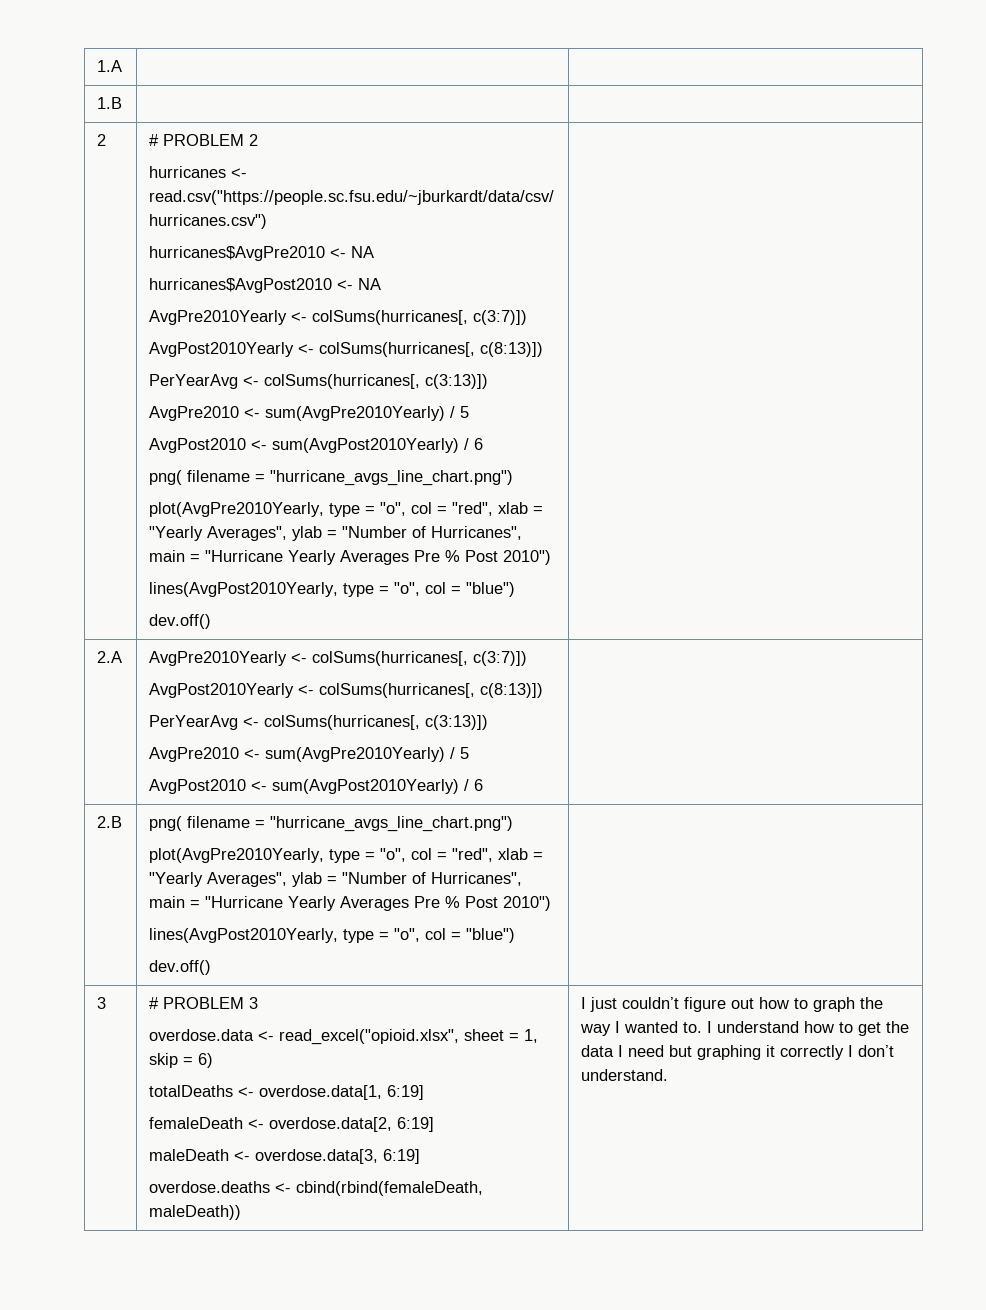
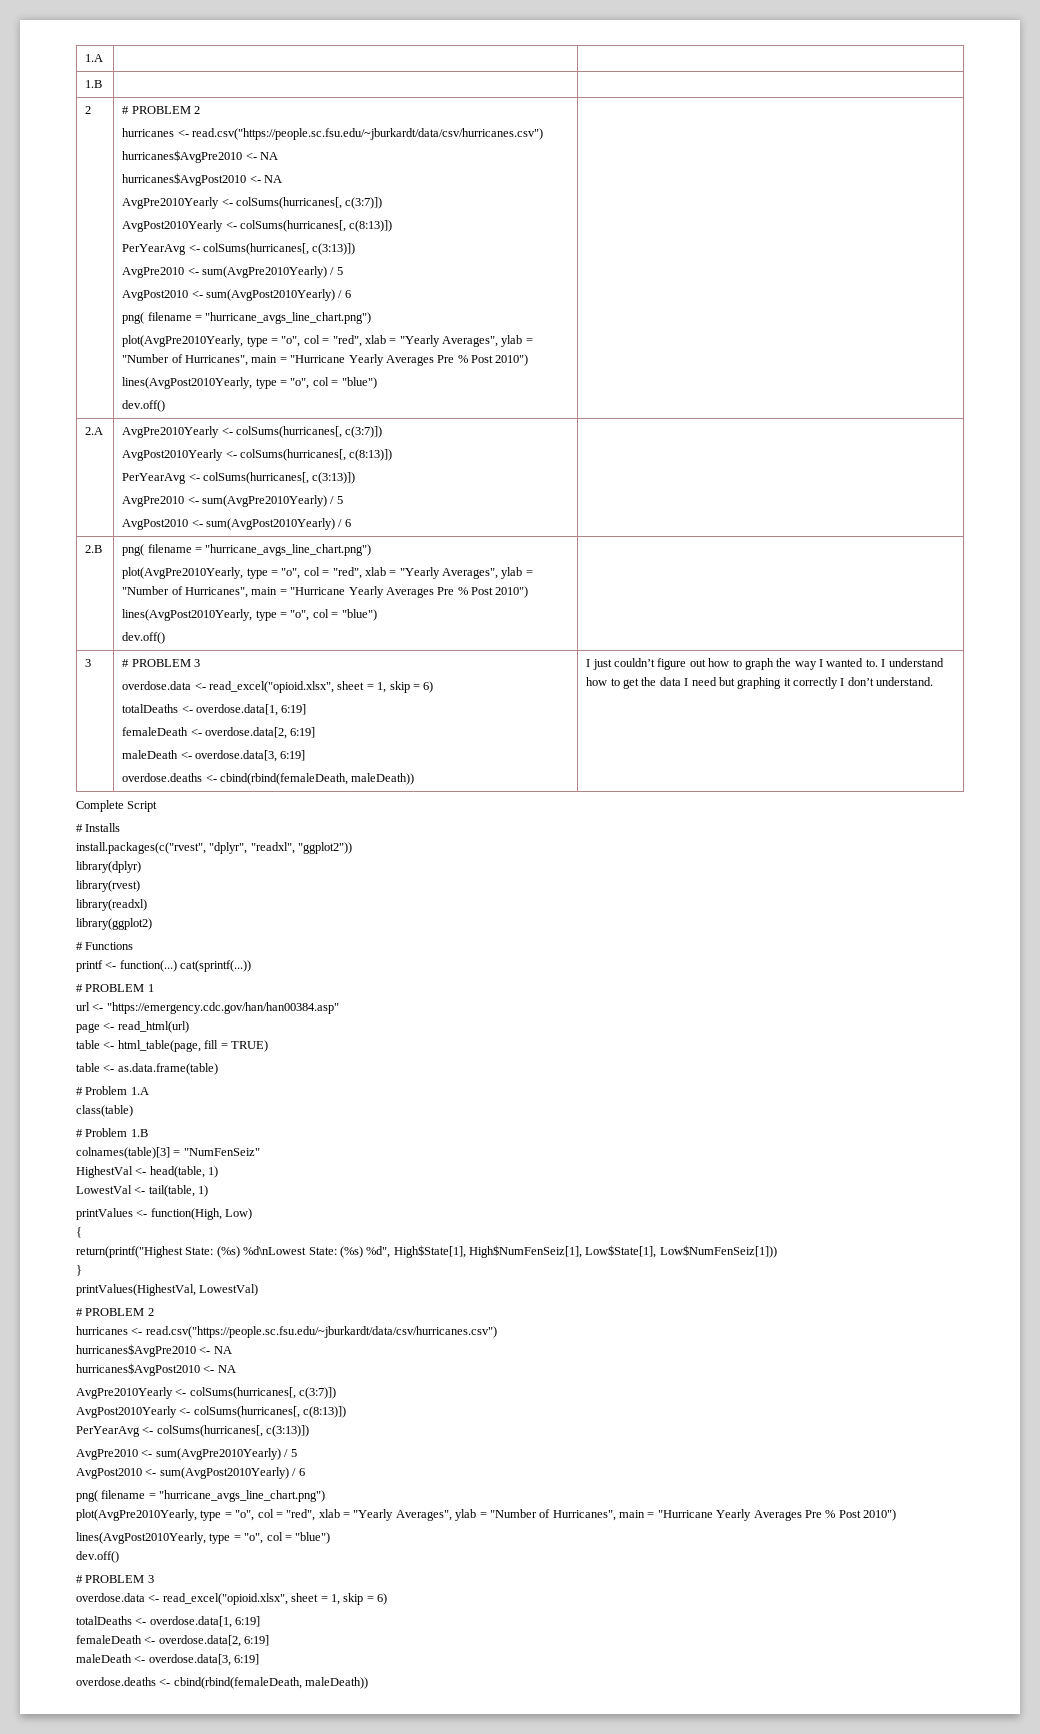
+ Complete Script
+ # Installs
+ install.packages(c("rvest", "dplyr", "readxl", "ggplot2"))
+ library(dplyr)
+ library(rvest)
+ library(readxl)
+ library(ggplot2)
+ # Functions
+ printf <- function(...) cat(sprintf(...))
+ # PROBLEM 1
+ url <- "https://emergency.cdc.gov/han/han00384.asp"
+ page <- read_html(url)
+ table <- html_table(page, fill = TRUE)
+ table <- as.data.frame(table)
+ # Problem 1.A
+ class(table)
+ # Problem 1.B
+ colnames(table)[3] = "NumFenSeiz"
+ HighestVal <- head(table, 1)
+ LowestVal <- tail(table, 1)
+ printValues <- function(High, Low)
+ {
+ return(printf("Highest State: (%s) %d\nLowest State: (%s) %d", High$State[1], High$NumFenSeiz[1], Low$State[1], Low$NumFenSeiz[1]))
+ }
+ printValues(HighestVal, LowestVal)
+ # PROBLEM 2
+ hurricanes <- read.csv("https://people.sc.fsu.edu/~jburkardt/data/csv/hurricanes.csv")
+ hurricanes$AvgPre2010 <- NA
+ hurricanes$AvgPost2010 <- NA
+ AvgPre2010Yearly <- colSums(hurricanes[, c(3:7)])
+ AvgPost2010Yearly <- colSums(hurricanes[, c(8:13)])
+ PerYearAvg <- colSums(hurricanes[, c(3:13)])
+ AvgPre2010 <- sum(AvgPre2010Yearly) / 5
+ AvgPost2010 <- sum(AvgPost2010Yearly) / 6
+ png( filename = "hurricane_avgs_line_chart.png")
+ plot(AvgPre2010Yearly, type = "o", col = "red", xlab = "Yearly Averages", ylab = "Number of Hurricanes", main = "Hurricane Yearly Averages Pre % Post 2010")
+ lines(AvgPost2010Yearly, type = "o", col = "blue")
+ dev.off()
+ # PROBLEM 3
+ overdose.data <- read_excel("opioid.xlsx", sheet = 1, skip = 6)
+ totalDeaths <- overdose.data[1, 6:19]
+ femaleDeath <- overdose.data[2, 6:19]
+ maleDeath <- overdose.data[3, 6:19]
+ overdose.deaths <- cbind(rbind(femaleDeath, maleDeath))

